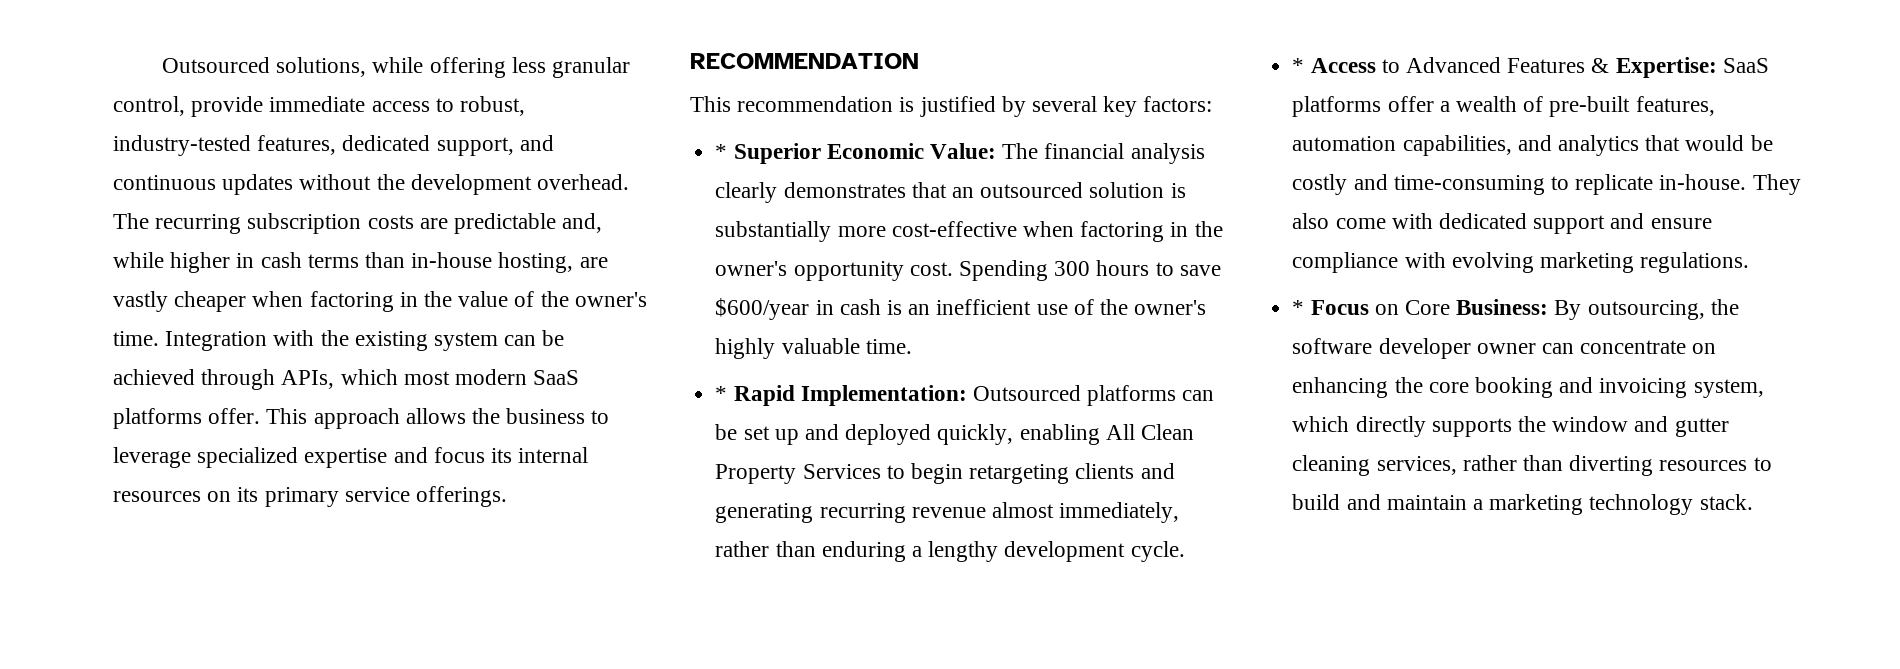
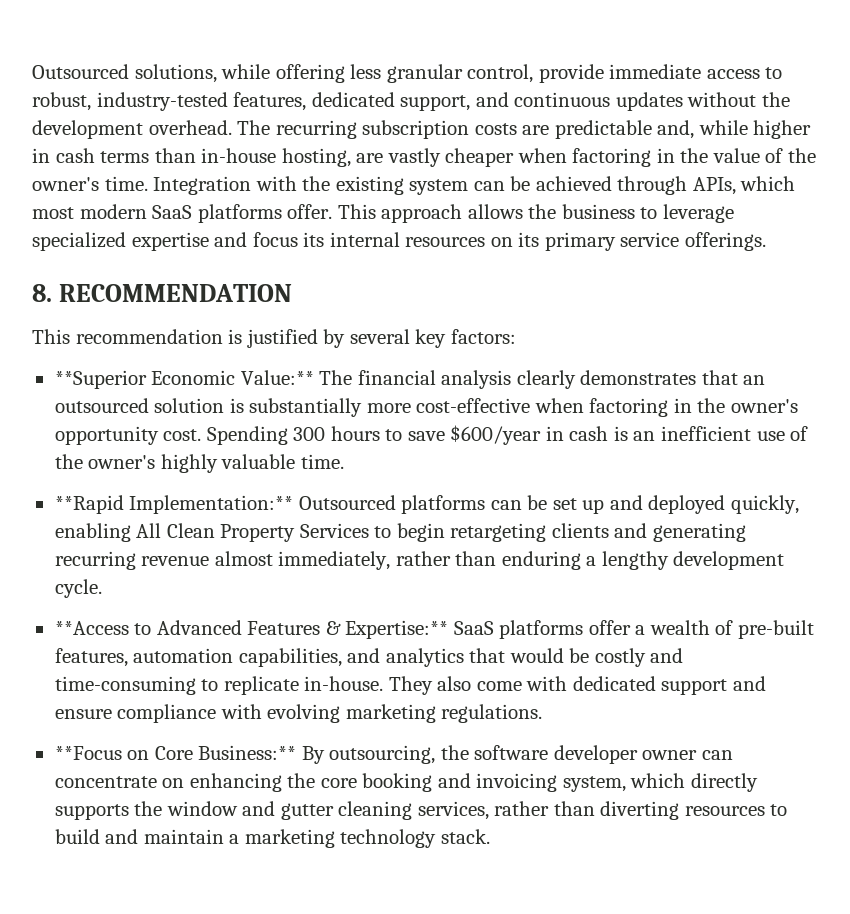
- RECOMMENDATION
+ 8. RECOMMENDATION
- * Superior Economic Value: The financial analysis clearly demonstrates that an outsourced solution is substantially more cost-effective when factoring in the owner's opportunity cost.
+ **Superior Economic Value:** The financial analysis clearly demonstrates that an outsourced solution is substantially more cost-effective when factoring in the owner's opportunity cost.
- * Rapid Implementation: Outsourced platforms can be set up and deployed quickly, enabling All Clean Property Services to begin retargeting clients and generating recurring revenue almost immediately, rather than enduring a lengthy development cycle.
+ **Rapid Implementation:** Outsourced platforms can be set up and deployed quickly, enabling All Clean Property Services to begin retargeting clients and generating recurring revenue almost immediately, rather than enduring a lengthy development cycle.
- * Access to Advanced Features & Expertise: SaaS platforms offer a wealth of pre-built features, automation capabilities, and analytics that would be costly and time-consuming to replicate in-house.
+ **Access to Advanced Features & Expertise:** SaaS platforms offer a wealth of pre-built features, automation capabilities, and analytics that would be costly and time-consuming to replicate in-house.
- * Focus on Core Business: By outsourcing, the software developer owner can concentrate on enhancing the core booking and invoicing system, which directly supports the window and gutter cleaning services, rather than diverting resources to build and maintain a marketing technology stack.
+ **Focus on Core Business:** By outsourcing, the software developer owner can concentrate on enhancing the core booking and invoicing system, which directly supports the window and gutter cleaning services, rather than diverting resources to build and maintain a marketing technology stack.

